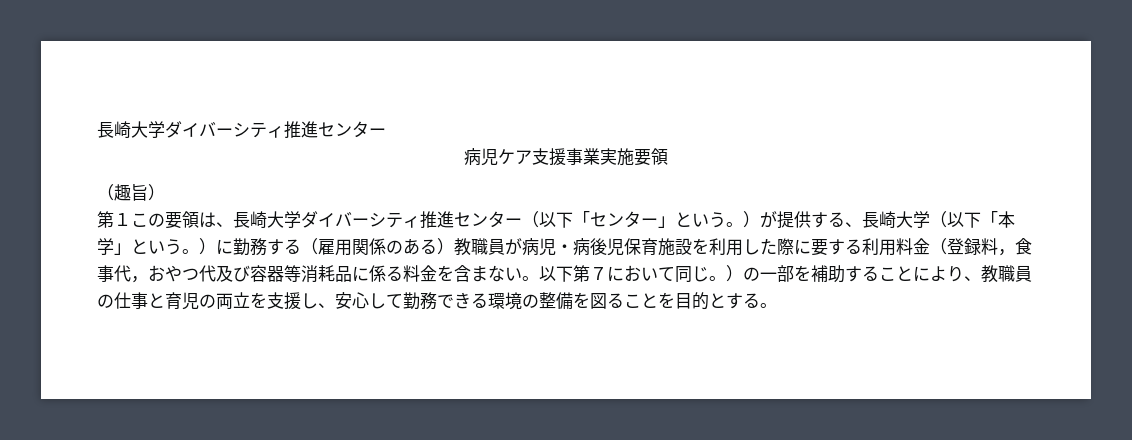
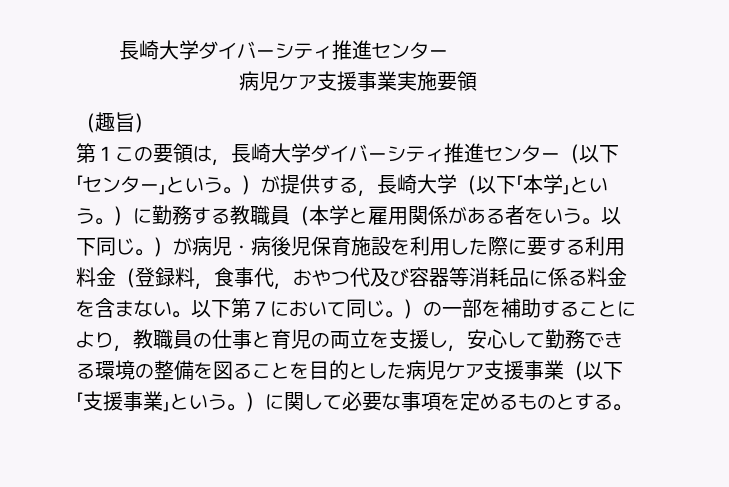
- 第１この要領は、長崎大学ダイバーシティ推進センター（以下「センター」という。）が提供する、長崎大学（以下「本学」という。）に勤務する（雇用関係のある）教職員が病児・病後児保育施設を利用した際に要する利用料金（登録料，食事代，おやつ代及び容器等消耗品に係る料金を含まない。
+ 第１この要領は，長崎大学ダイバーシティ推進センター（以下「センター」という。）が提供する，長崎大学（以下「本学」という。）に勤務する教職員（本学と雇用関係がある者をいう。以下同じ。）が病児・病後児保育施設を利用した際に要する利用料金（登録料，食事代，おやつ代及び容器等消耗品に係る料金を含まない。
- 以下第７において同じ。）の一部を補助することにより、教職員の仕事と育児の両立を支援し、安心して勤務できる環境の整備を図ることを目的とする。
+ 以下第７において同じ。）の一部を補助することにより，教職員の仕事と育児の両立を支援し，安心して勤務できる環境の整備を図ることを目的とした病児ケア支援事業（以下「支援事業」という。）に関して必要な事項を定めるものとする。

